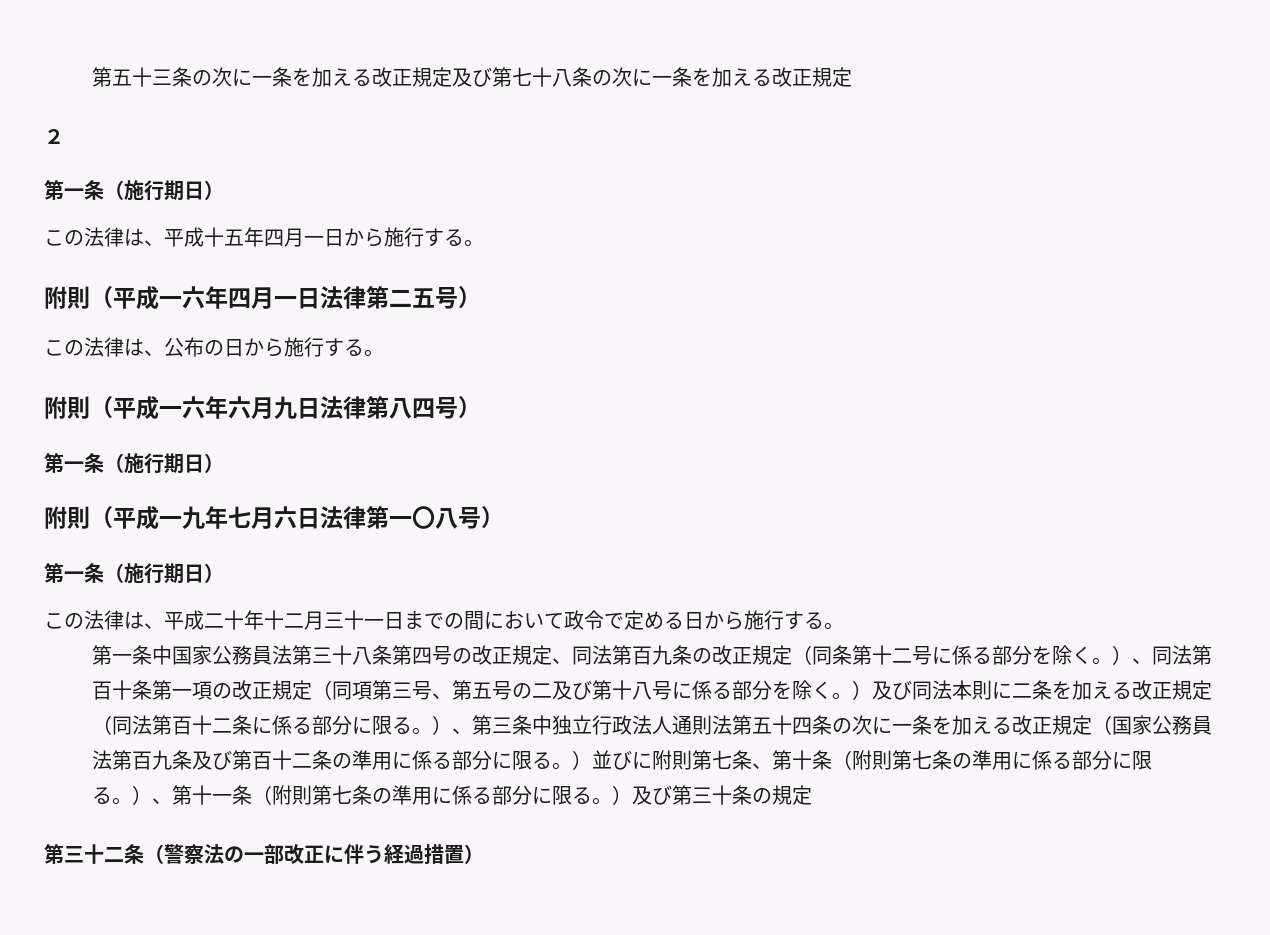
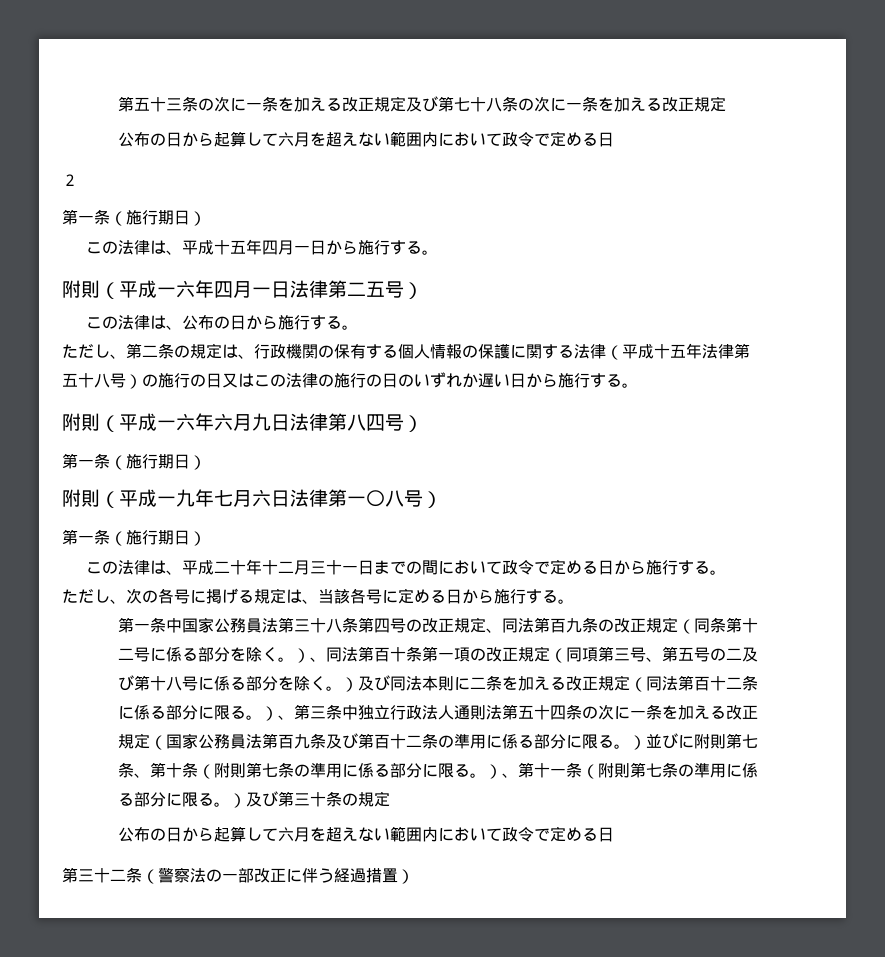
  第五十三条の次に一条を加える改正規定及び第七十八条の次に一条を加える改正規定
+ 公布の日から起算して六月を超えない範囲内において政令で定める日
+ ただし、第二条の規定は、行政機関の保有する個人情報の保護に関する法律（平成十五年法律第五十八号）の施行の日又はこの法律の施行の日のいずれか遅い日から施行する。
+ ただし、次の各号に掲げる規定は、当該各号に定める日から施行する。
  第一条中国家公務員法第三十八条第四号の改正規定、同法第百九条の改正規定（同条第十二号に係る部分を除く。）、同法第百十条第一項の改正規定（同項第三号、第五号の二及び第十八号に係る部分を除く。）及び同法本則に二条を加える改正規定（同法第百十二条に係る部分に限る。）、第三条中独立行政法人通則法第五十四条の次に一条を加える改正規定（国家公務員法第百九条及び第百十二条の準用に係る部分に限る。）並びに附則第七条、第十条（附則第七条の準用に係る部分に限る。）、第十一条（附則第七条の準用に係る部分に限る。）及び第三十条の規定
+ 公布の日から起算して六月を超えない範囲内において政令で定める日

